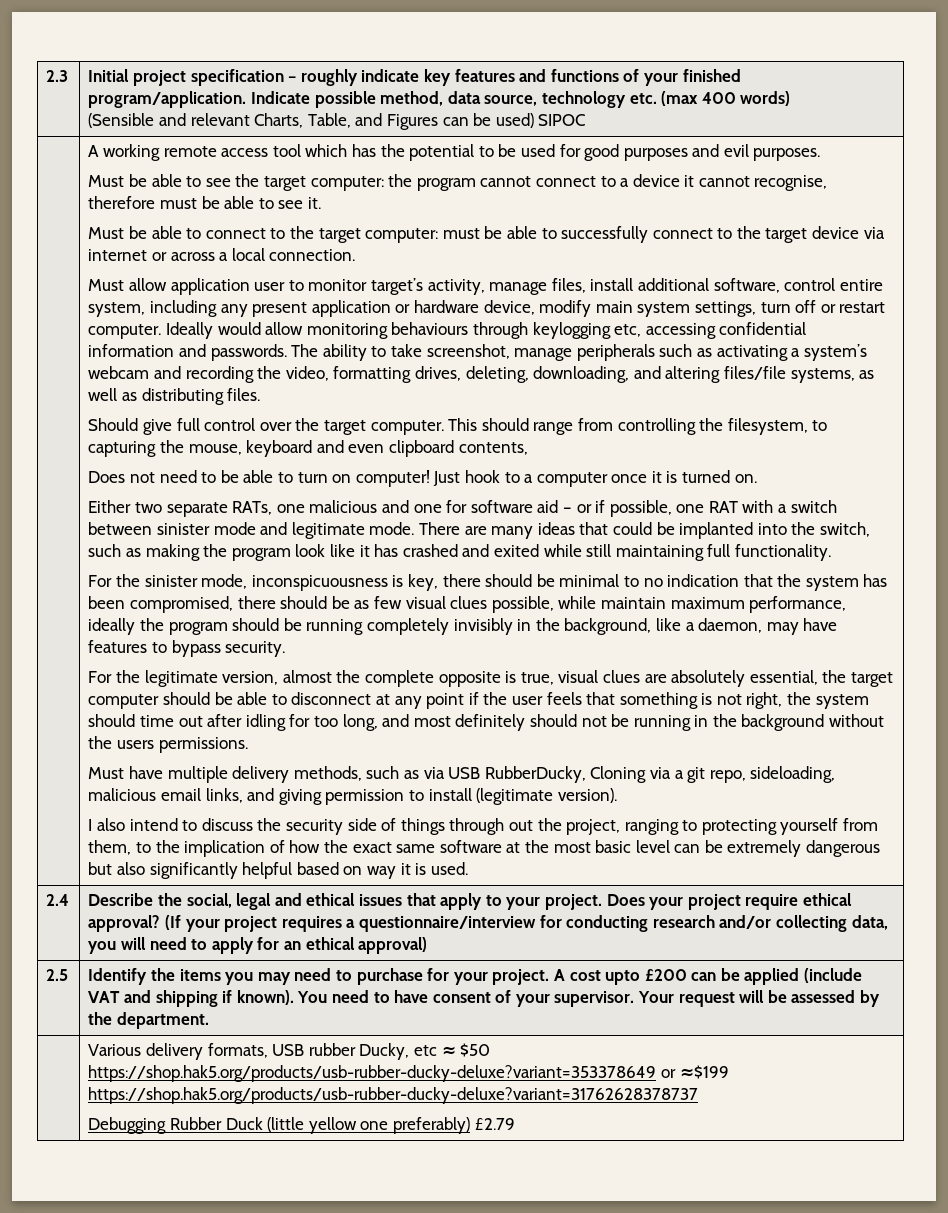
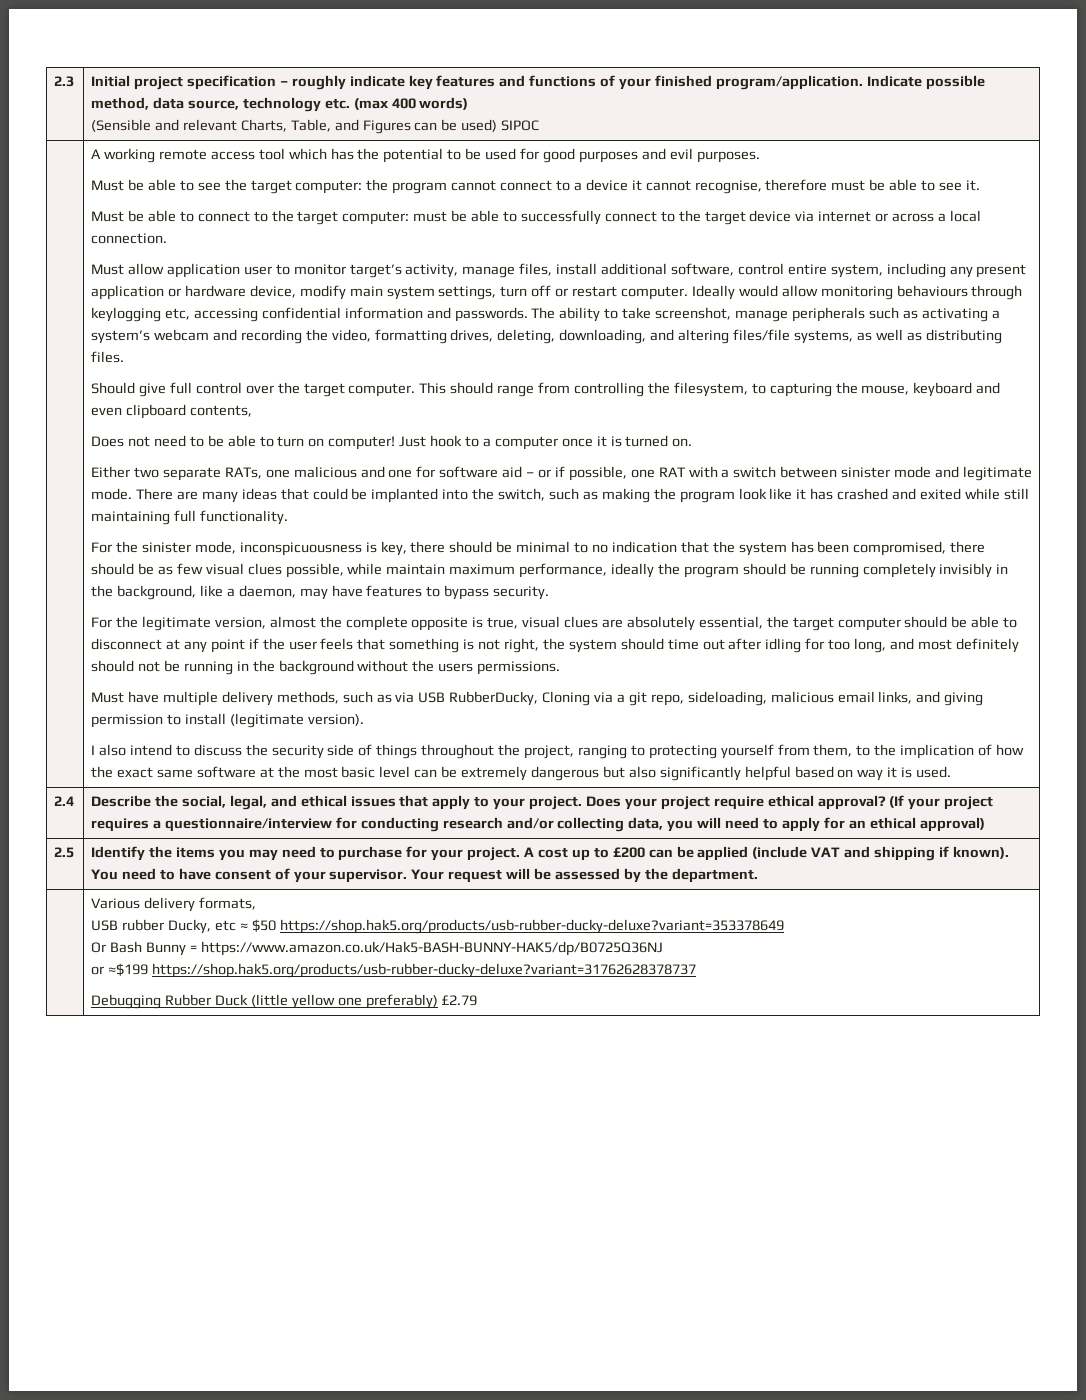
- I also intend to discuss the security side of things through out the project, ranging to protecting yourself from them, to the implication of how the exact same software at the most basic level can be extremely dangerous but also significantly helpful based on way it is used.
+ I also intend to discuss the security side of things throughout the project, ranging to protecting yourself from them, to the implication of how the exact same software at the most basic level can be extremely dangerous but also significantly helpful based on way it is used.
- 2.4 | Describe the social, legal and ethical issues that apply to your project. Does your project require ethical approval? (If your project requires a questionnaire/interview for conducting research and/or collecting data, you will need to apply for an ethical approval)
+ 2.4 | Describe the social, legal, and ethical issues that apply to your project. Does your project require ethical approval? (If your project requires a questionnaire/interview for conducting research and/or collecting data, you will need to apply for an ethical approval)
- A cost upto £200 can be applied (include VAT and shipping if known).
+ A cost up to £200 can be applied (include VAT and shipping if known).
- | Various delivery formats, USB rubber Ducky, etc ≈ $50 https://shop.hak5.org/products/usb-rubber-ducky-deluxe?variant=353378649 or ≈$199 https://shop.hak5.org/products/usb-rubber-ducky-deluxe?variant=31762628378737
+ | Various delivery formats,
+ USB rubber Ducky, etc ≈ $50 https://shop.hak5.org/products/usb-rubber-ducky-deluxe?variant=353378649
+ Or Bash Bunny = https://www.amazon.co.uk/Hak5-BASH-BUNNY-HAK5/dp/B0725Q36NJ
+ or ≈$199 https://shop.hak5.org/products/usb-rubber-ducky-deluxe?variant=31762628378737

